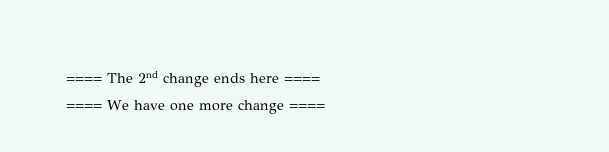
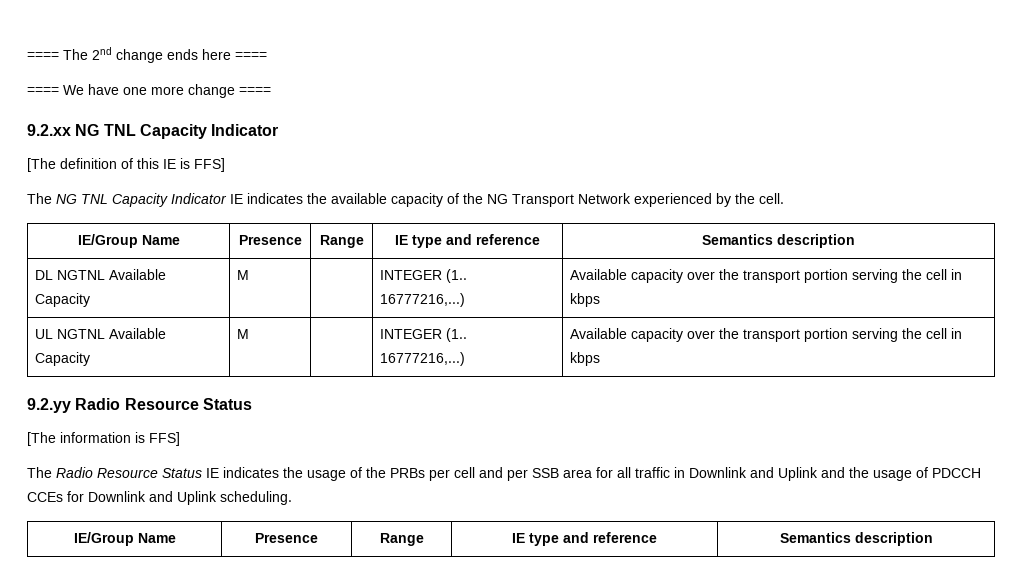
+ 9.2.xx NG TNL Capacity Indicator
+ [The definition of this IE is FFS]
+ The NG TNL Capacity Indicator IE indicates the available capacity of the NG Transport Network experienced by the cell.
+ IE/Group Name | Presence | Range | IE type and reference | Semantics description
+ DL NGTNL Available Capacity | M | | INTEGER (1.. 16777216,...) | Available capacity over the transport portion serving the cell in kbps
+ UL NGTNL Available Capacity | M | | INTEGER (1.. 16777216,...) | Available capacity over the transport portion serving the cell in kbps
+ 9.2.yy Radio Resource Status
+ [The information is FFS]
+ The Radio Resource Status IE indicates the usage of the PRBs per cell and per SSB area for all traffic in Downlink and Uplink and the usage of PDCCH CCEs for Downlink and Uplink scheduling.
+ IE/Group Name | Presence | Range | IE type and reference | Semantics description

